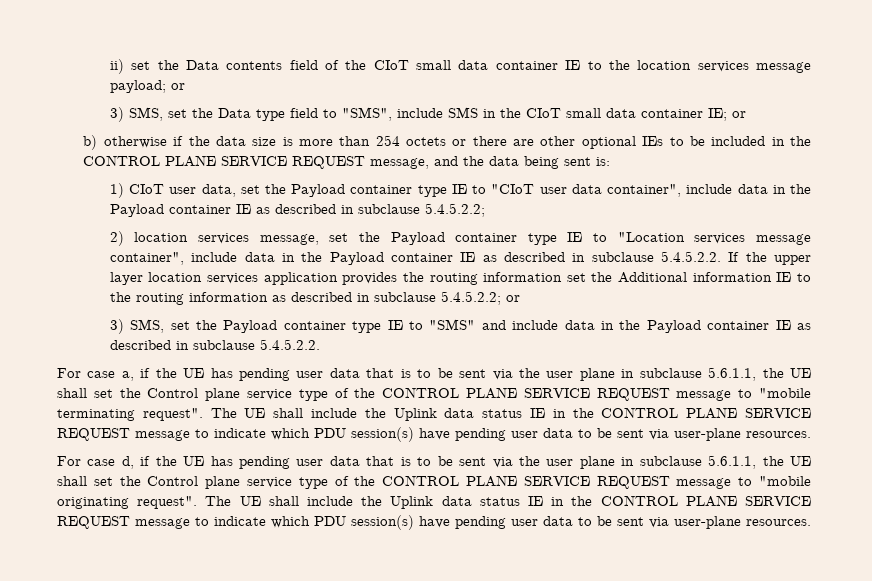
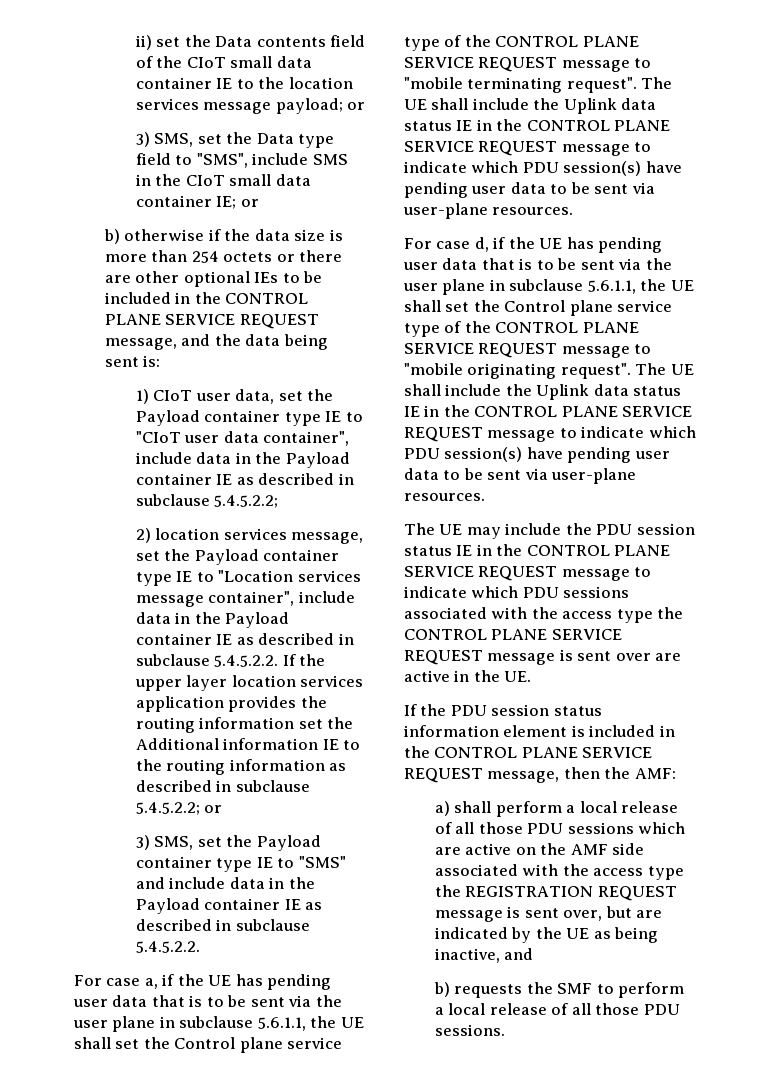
+ The UE may include the PDU session status IE in the CONTROL PLANE SERVICE REQUEST message to indicate which PDU sessions associated with the access type the CONTROL PLANE SERVICE REQUEST message is sent over are active in the UE.
+ If the PDU session status information element is included in the CONTROL PLANE SERVICE REQUEST message, then the AMF:
+ a) shall perform a local release of all those PDU sessions which are active on the AMF side associated with the access type the REGISTRATION REQUEST message is sent over, but are indicated by the UE as being inactive, and
+ b) requests the SMF to perform a local release of all those PDU sessions.

